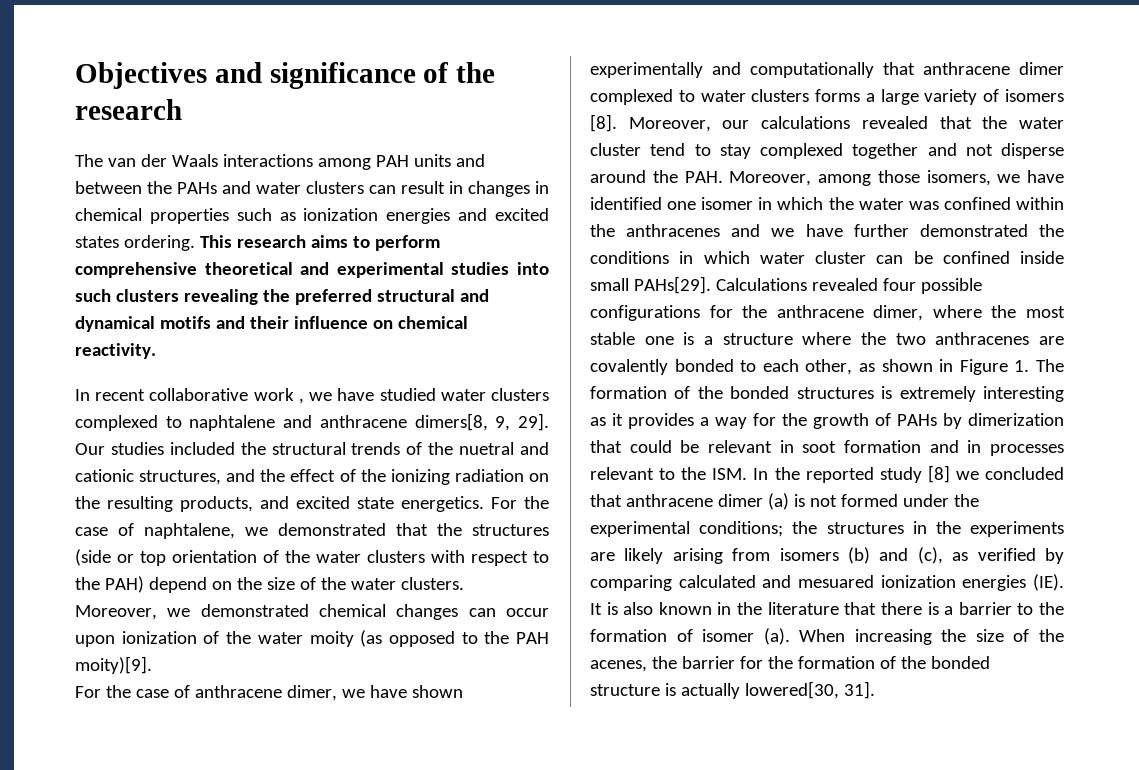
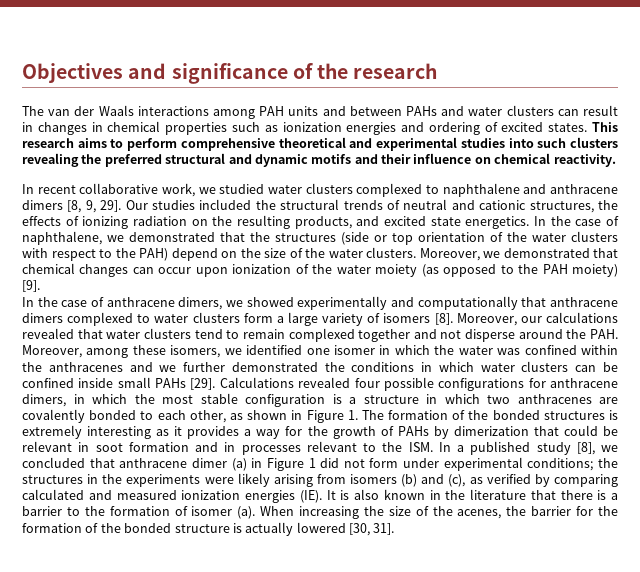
- The van der Waals interactions among PAH units and between the PAHs and water clusters can result in changes in chemical properties such as ionization energies and excited states ordering.
+ The van der Waals interactions among PAH units and between PAHs and water clusters can result in changes in chemical properties such as ionization energies and ordering of excited states.
- This research aims to perform comprehensive theoretical and experimental studies into such clusters revealing the preferred structural and dynamical motifs and their influence on chemical reactivity.
+ This research aims to perform comprehensive theoretical and experimental studies into such clusters revealing the preferred structural and dynamic motifs and their influence on chemical reactivity.
- In recent collaborative work , we have studied water clusters complexed to naphtalene and anthracene dimers[8, 9, 29].
+ In recent collaborative work, we studied water clusters complexed to naphthalene and anthracene dimers [8, 9, 29].
- Our studies included the structural trends of the nuetral and cationic structures, and the effect of the ionizing radiation on the resulting products, and excited state energetics.
+ Our studies included the structural trends of neutral and cationic structures, the effects of ionizing radiation on the resulting products, and excited state energetics.
- For the case of naphtalene, we demonstrated that the structures (side or top orientation of the water clusters with respect to the PAH) depend on the size of the water clusters.
+ In the case of naphthalene, we demonstrated that the structures (side or top orientation of the water clusters with respect to the PAH) depend on the size of the water clusters.
- Moreover, we demonstrated chemical changes can occur upon ionization of the water moity (as opposed to the PAH moity)[9].
- For the case of anthracene dimer, we have shown experimentally and computationally that anthracene dimer complexed to water clusters forms a large variety of isomers [8].
+ Moreover, we demonstrated that chemical changes can occur upon ionization of the water moiety (as opposed to the PAH moiety) [9].
+ In the case of anthracene dimers, we showed experimentally and computationally that anthracene dimers complexed to water clusters form a large variety of isomers [8].
- Moreover, our calculations revealed that the water cluster tend to stay complexed together and not disperse around the PAH. Moreover, among those isomers, we have identified one isomer in which the water was confined within the anthracenes and we have further demonstrated the conditions in which water cluster can be confined inside small PAHs[29].
+ Moreover, our calculations revealed that water clusters tend to remain complexed together and not disperse around the PAH. Moreover, among these isomers, we identified one isomer in which the water was confined within the anthracenes and we further demonstrated the conditions in which water clusters can be confined inside small PAHs [29].
- Calculations revealed four possible configurations for the anthracene dimer, where the most stable one is a structure where the two anthracenes are covalently bonded to each other, as shown in Figure 1. The formation of the bonded structures is extremely interesting as it provides a way for the growth of PAHs by dimerization that could be relevant in soot formation and in processes relevant to the ISM. In the reported study [8] we concluded that anthracene dimer (a) is not formed under the experimental conditions;
+ Calculations revealed four possible configurations for anthracene dimers, in which the most stable configuration is a structure in which two anthracenes are covalently bonded to each other, as shown in Figure 1. The formation of the bonded structures is extremely interesting as it provides a way for the growth of PAHs by dimerization that could be relevant in soot formation and in processes relevant to the ISM. In a published study [8], we concluded that anthracene dimer (a) in Figure 1 did not form under experimental conditions;
- the structures in the experiments are likely arising from isomers (b) and (c), as verified by comparing calculated and mesuared ionization energies (IE). It is also known in the literature that there is a barrier to the formation of isomer (a).
+ the structures in the experiments were likely arising from isomers (b) and (c), as verified by comparing calculated and measured ionization energies (IE). It is also known in the literature that there is a barrier to the formation of isomer (a).
- When increasing the size of the acenes, the barrier for the formation of the bonded structure is actually lowered[30, 31].
+ When increasing the size of the acenes, the barrier for the formation of the bonded structure is actually lowered [30, 31].

